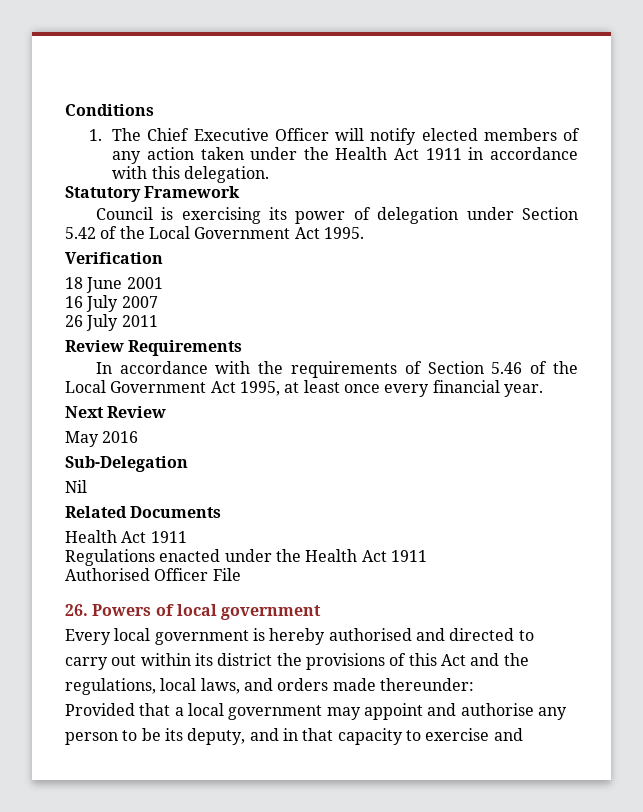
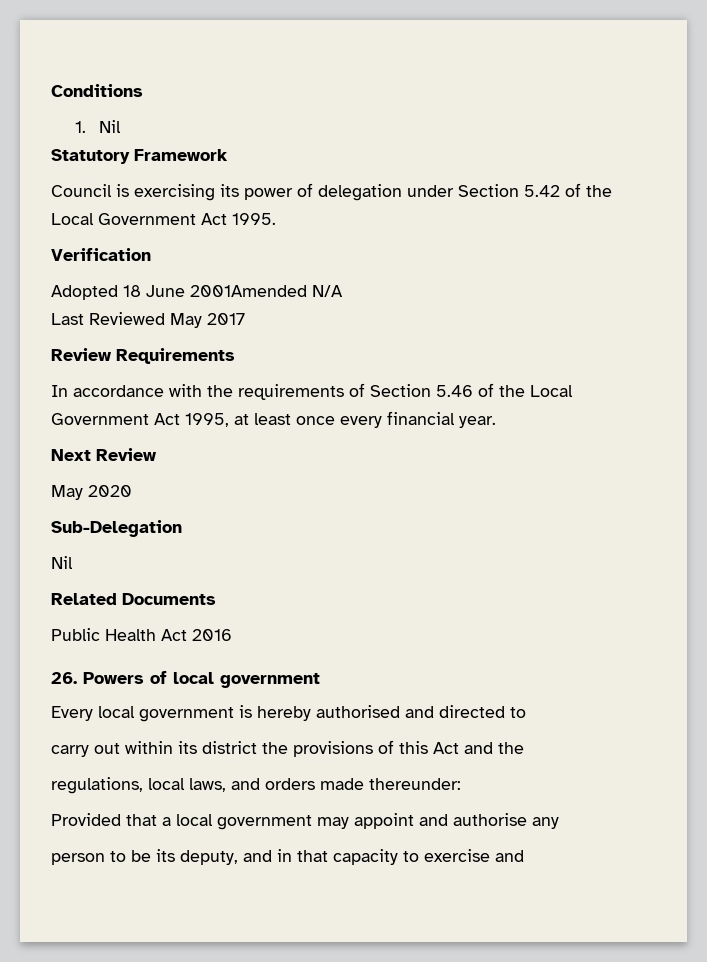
- 1. The Chief Executive Officer will notify elected members of any action taken under the Health Act 1911 in accordance with this delegation.
+ 1. Nil
- 18 June 2001
- 16 July 2007
- 26 July 2011
+ Adopted 18 June 2001Amended N/A
+ Last Reviewed May 2017
- May 2016
+ May 2020
  Related Documents
- Health Act 1911
- Regulations enacted under the Health Act 1911
- Authorised Officer File
+ Public Health Act 2016

